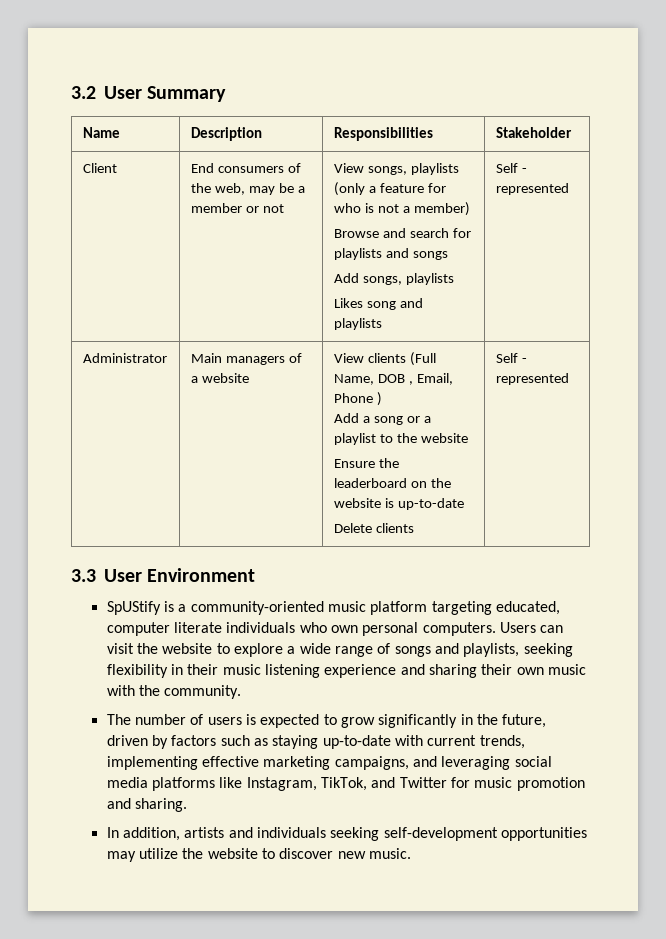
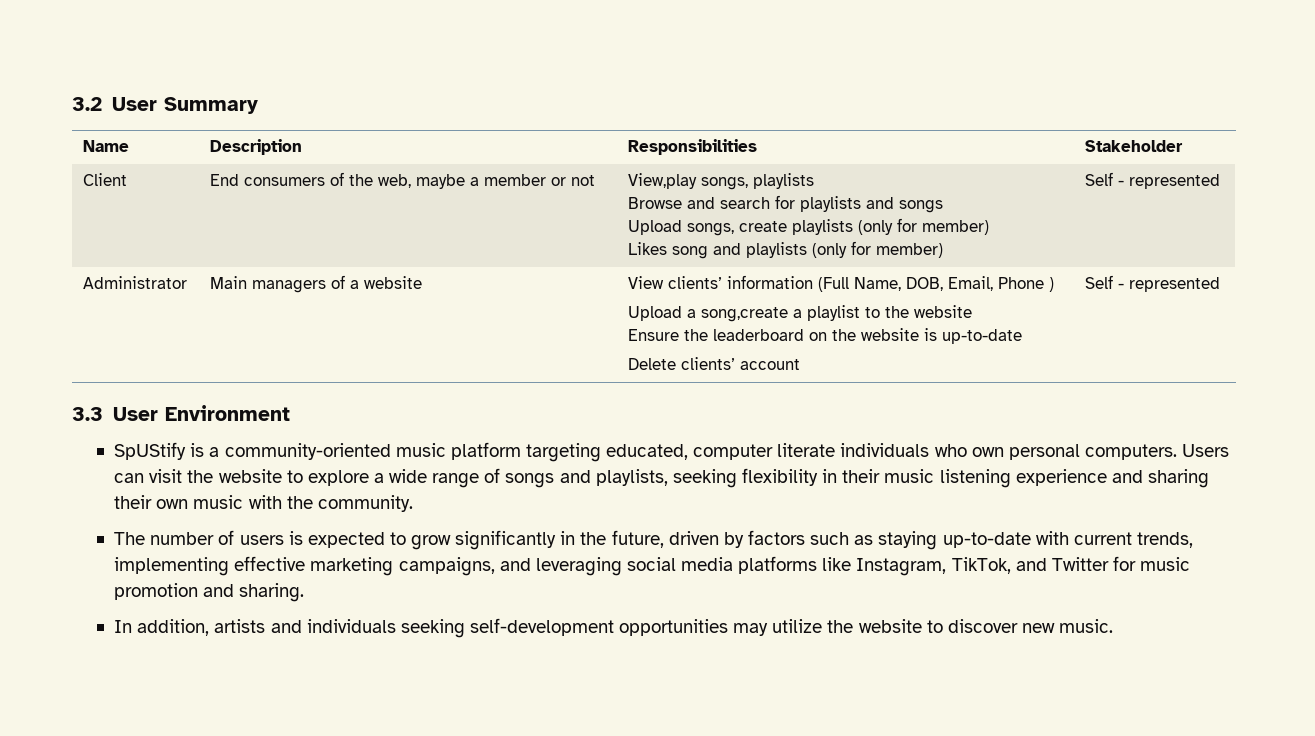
- End consumers of the web, may be a member or not
+ End consumers of the web, maybe a member or not
- View songs, playlists (only a feature for who is not a member)
+ View,play songs, playlists
- Add songs, playlists
+ Upload songs, create playlists (only for member)
- Likes song and playlists
+ Likes song and playlists (only for member)
- Administrator | Main managers of a website | View clients (Full Name, DOB , Email, Phone )
- Add a song or a playlist to the website
+ Administrator | Main managers of a website | View clients’ information (Full Name, DOB, Email, Phone )
+ Upload a song,create a playlist to the website
  Ensure the leaderboard on the website is up-to-date
- Delete clients | Self - represented
+ Delete clients’ account | Self - represented

